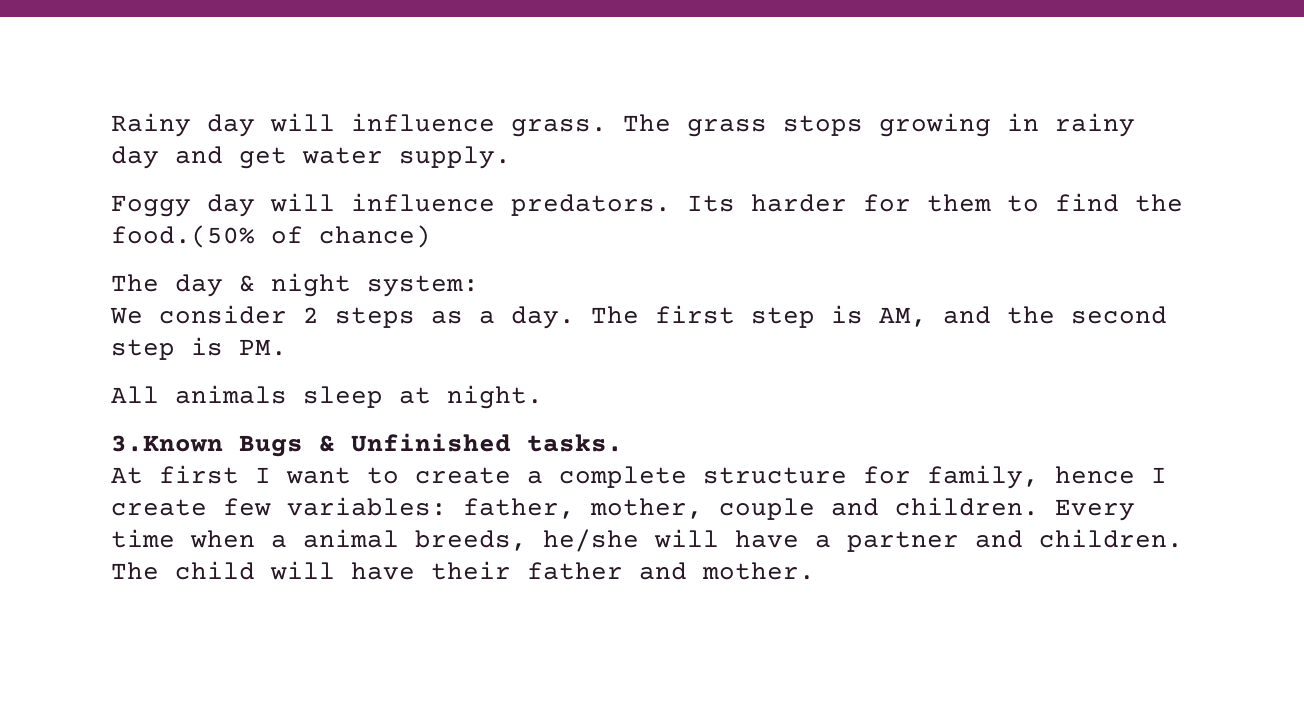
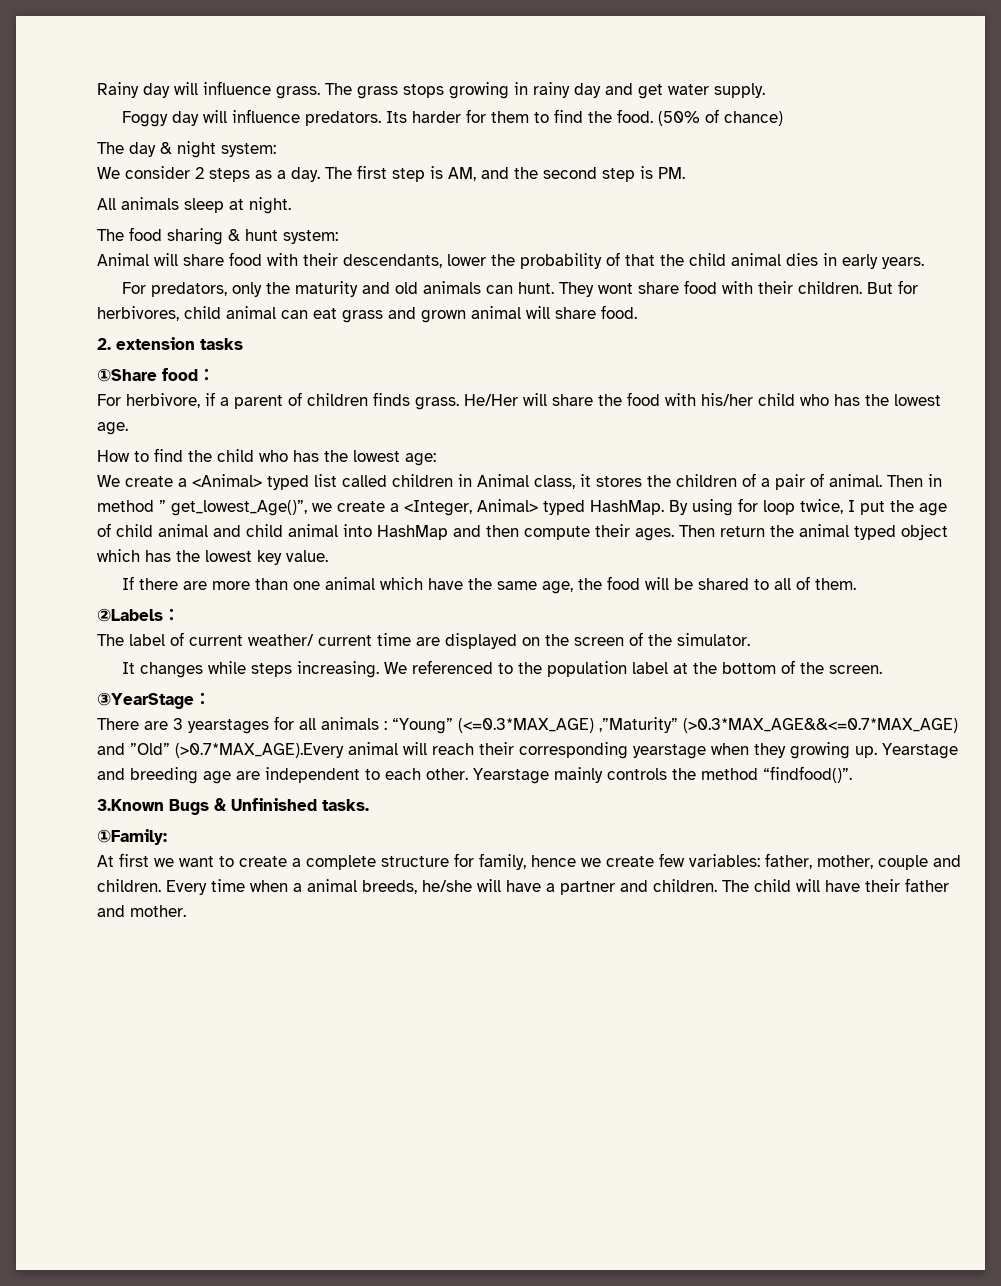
- Its harder for them to find the food.(50% of chance)
+ Its harder for them to find the food. (50% of chance)
+ The food sharing & hunt system:
+ Animal will share food with their descendants, lower the probability of that the child animal dies in early years.
+ For predators, only the maturity and old animals can hunt. They wont share food with their children. But for herbivores, child animal can eat grass and grown animal will share food.
+ 2. extension tasks
+ ①Share food：
+ For herbivore, if a parent of children finds grass. He/Her will share the food with his/her child who has the lowest age.
+ How to find the child who has the lowest age:
+ We create a <Animal> typed list called children in Animal class, it stores the children of a pair of animal. Then in method ” get_lowest_Age()”, we create a <Integer, Animal> typed HashMap. By using for loop twice, I put the age of child animal and child animal into HashMap and then compute their ages. Then return the animal typed object which has the lowest key value.
+ If there are more than one animal which have the same age, the food will be shared to all of them.
+ ②Labels：
+ The label of current weather/ current time are displayed on the screen of the simulator.
+ It changes while steps increasing. We referenced to the population label at the bottom of the screen.
+ ③YearStage：
+ There are 3 yearstages for all animals : “Young” (<=0.3*MAX_AGE) ,”Maturity” (>0.3*MAX_AGE&&<=0.7*MAX_AGE) and ”Old” (>0.7*MAX_AGE).Every animal will reach their corresponding yearstage when they growing up. Yearstage and breeding age are independent to each other. Yearstage mainly controls the method “findfood()”.
+ ①Family:
- At first I want to create a complete structure for family, hence I create few variables: father, mother, couple and children.
+ At first we want to create a complete structure for family, hence we create few variables: father, mother, couple and children.

